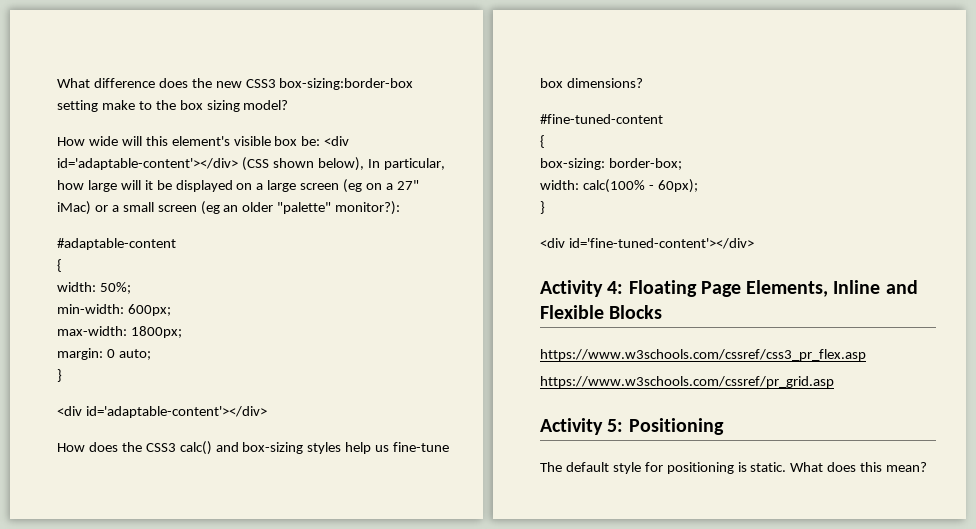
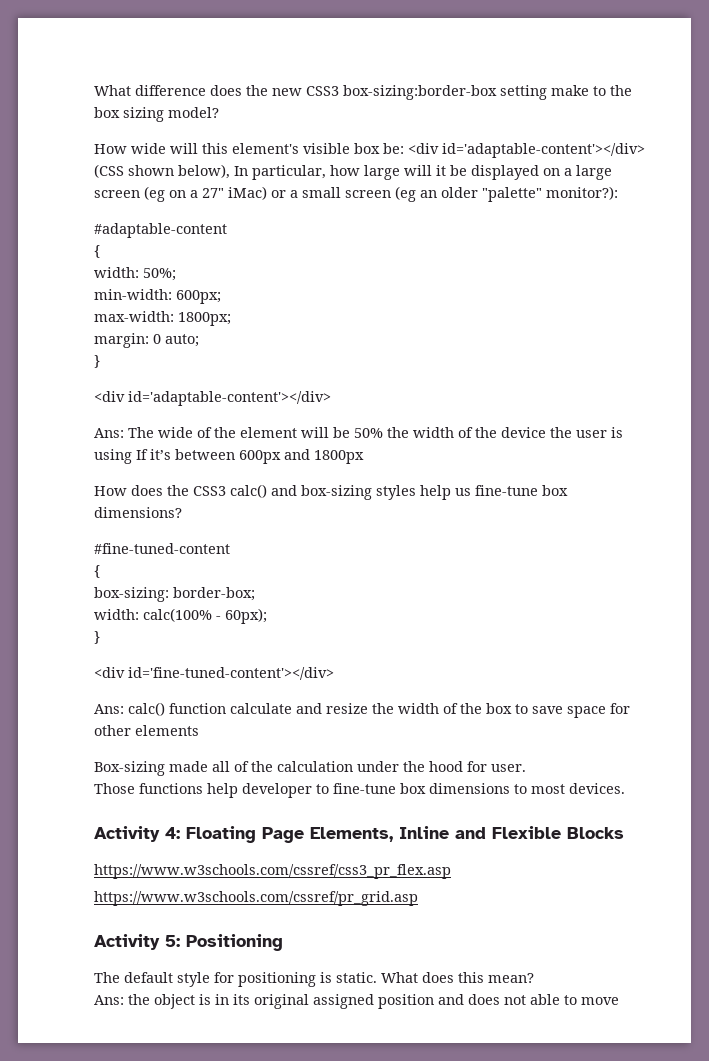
+ Ans: The wide of the element will be 50% the width of the device the user is using If it’s between 600px and 1800px
+ Ans: calc() function calculate and resize the width of the box to save space for other elements
+ Box-sizing made all of the calculation under the hood for user.
+ Those functions help developer to fine-tune box dimensions to most devices.
+ Ans: the object is in its original assigned position and does not able to move

